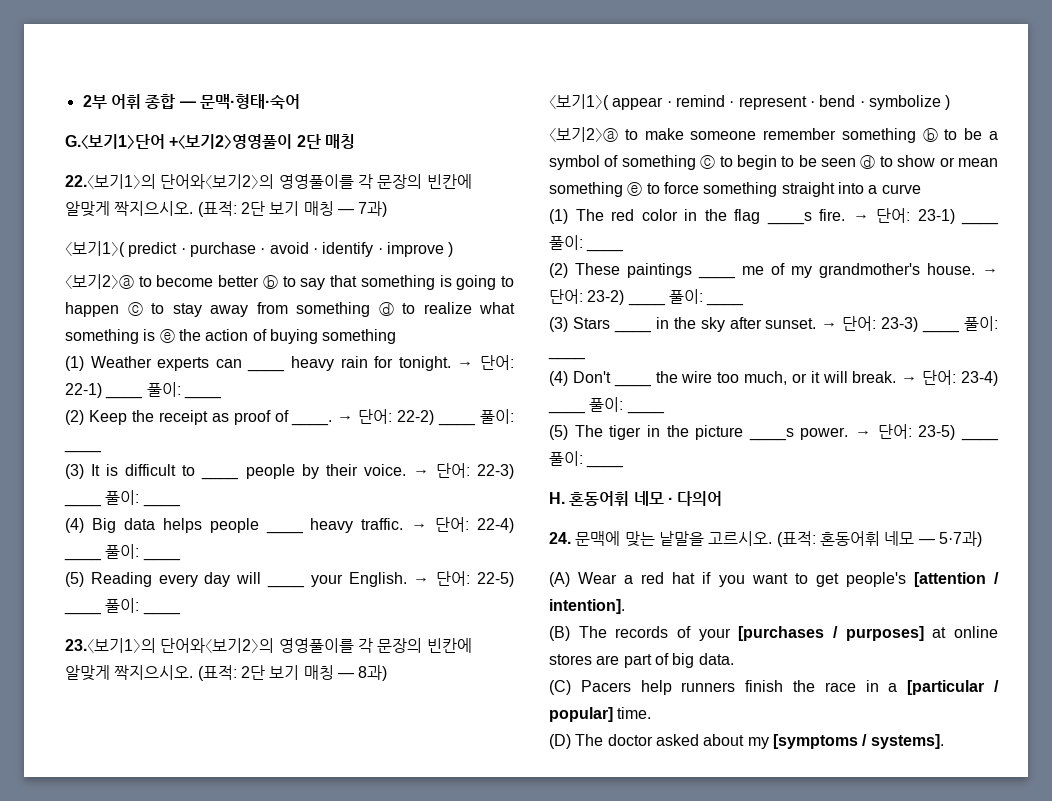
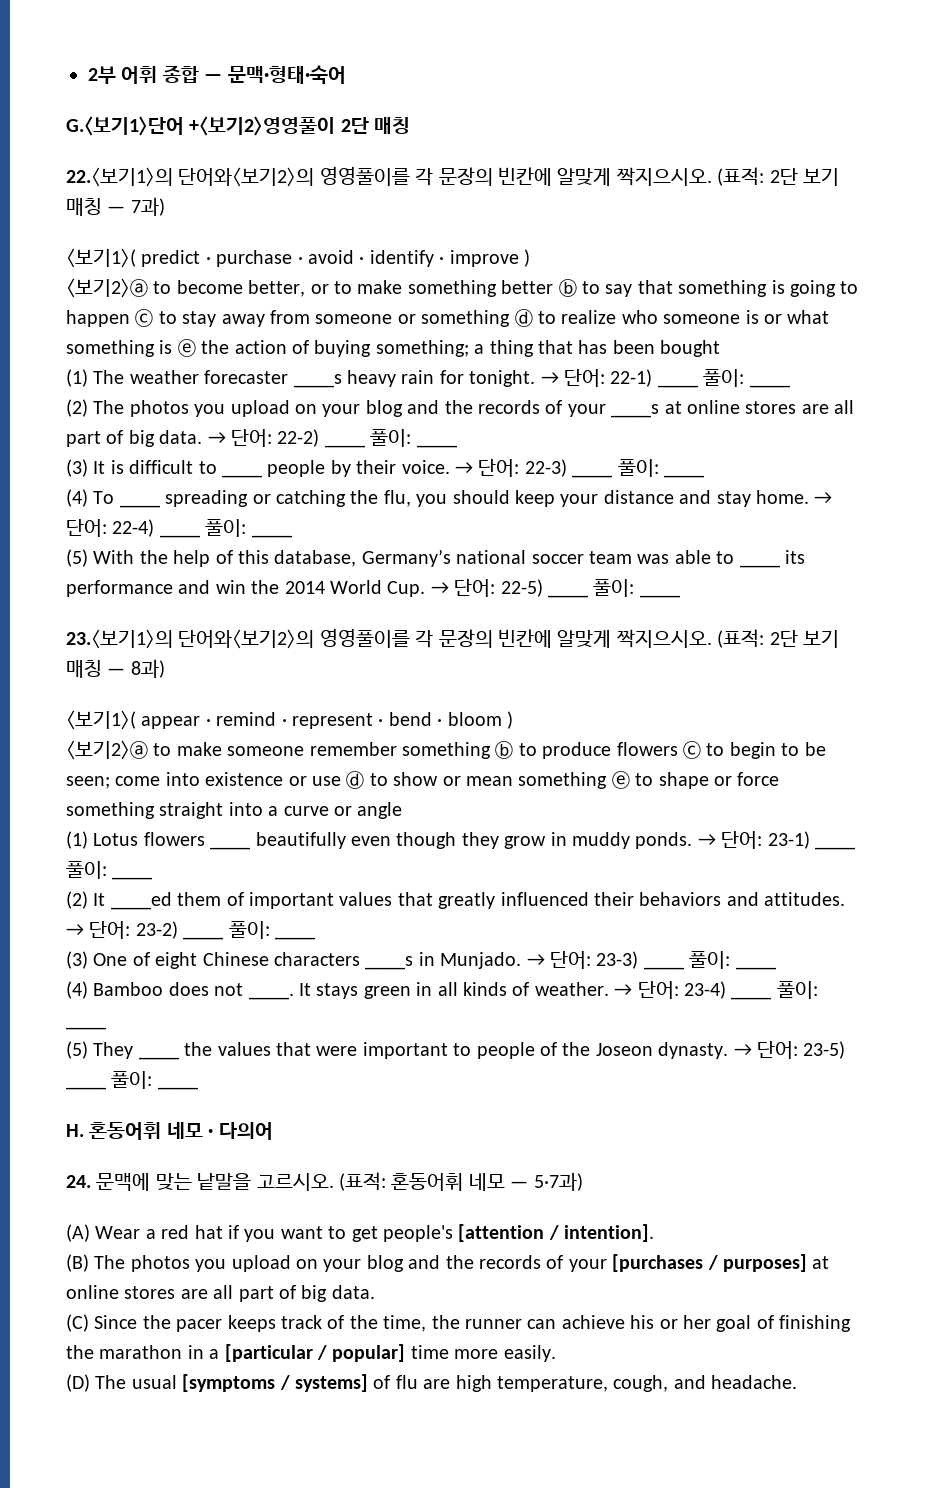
- 〈보기2〉ⓐ to become better ⓑ to say that something is going to happen ⓒ to stay away from something ⓓ to realize what something is ⓔ the action of buying something
- (1) Weather experts can ____ heavy rain for tonight.
+ 〈보기2〉ⓐ to become better, or to make something better ⓑ to say that something is going to happen ⓒ to stay away from someone or something ⓓ to realize who someone is or what something is ⓔ the action of buying something; a thing that has been bought
+ (1) The weather forecaster ____s heavy rain for tonight.
- (2) Keep the receipt as proof of ____.
+ (2) The photos you upload on your blog and the records of your ____s at online stores are all part of big data.
- (4) Big data helps people ____ heavy traffic.
+ (4) To ____ spreading or catching the flu, you should keep your distance and stay home.
- (5) Reading every day will ____ your English. → 단어: 22-5) ____ 풀이: ____
+ (5) With the help of this database, Germany’s national soccer team was able to ____ its performance and win the 2014 World Cup. → 단어: 22-5) ____ 풀이: ____
- 〈보기1〉( appear · remind · represent · bend · symbolize )
+ 〈보기1〉( appear · remind · represent · bend · bloom )
- 〈보기2〉ⓐ to make someone remember something ⓑ to be a symbol of something ⓒ to begin to be seen ⓓ to show or mean something ⓔ to force something straight into a curve
- (1) The red color in the flag ____s fire.
+ 〈보기2〉ⓐ to make someone remember something ⓑ to produce flowers ⓒ to begin to be seen; come into existence or use ⓓ to show or mean something ⓔ to shape or force something straight into a curve or angle
+ (1) Lotus flowers ____ beautifully even though they grow in muddy ponds.
- (2) These paintings ____ me of my grandmother's house.
+ (2) It ____ed them of important values that greatly influenced their behaviors and attitudes.
- (3) Stars ____ in the sky after sunset.
+ (3) One of eight Chinese characters ____s in Munjado.
- (4) Don't ____ the wire too much, or it will break.
+ (4) Bamboo does not ____. It stays green in all kinds of weather.
- (5) The tiger in the picture ____s power.
+ (5) They ____ the values that were important to people of the Joseon dynasty.
- (B) The records of your [purchases / purposes] at online stores are part of big data.
+ (B) The photos you upload on your blog and the records of your [purchases / purposes] at online stores are all part of big data.
- (C) Pacers help runners finish the race in a [particular / popular] time.
+ (C) Since the pacer keeps track of the time, the runner can achieve his or her goal of finishing the marathon in a [particular / popular] time more easily.
- (D) The doctor asked about my [symptoms / systems].
+ (D) The usual [symptoms / systems] of flu are high temperature, cough, and headache.

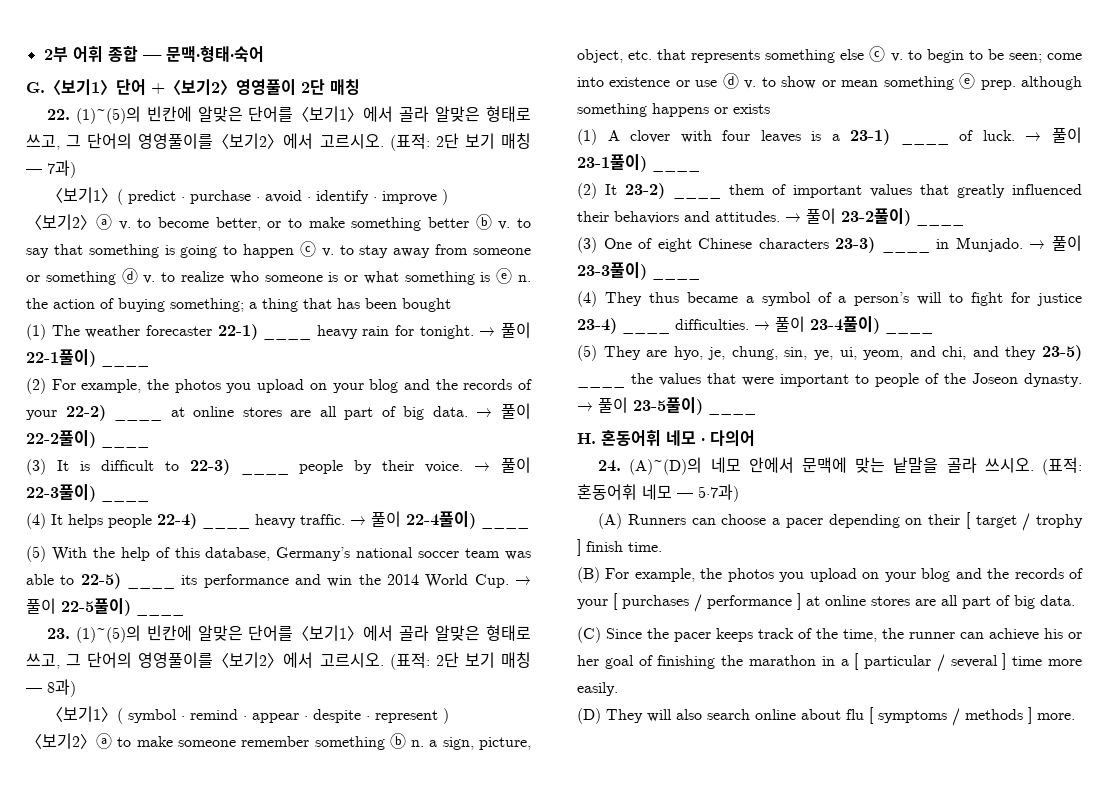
- 22.〈보기1〉의 단어와〈보기2〉의 영영풀이를 각 문장의 빈칸에 알맞게 짝지으시오.
+ 22. (1)~(5)의 빈칸에 알맞은 단어를〈보기1〉에서 골라 알맞은 형태로 쓰고, 그 단어의 영영풀이를〈보기2〉에서 고르시오.
- 〈보기2〉ⓐ to become better, or to make something better ⓑ to say that something is going to happen ⓒ to stay away from someone or something ⓓ to realize who someone is or what something is ⓔ the action of buying something; a thing that has been bought
+ 〈보기2〉ⓐ v. to become better, or to make something better ⓑ v. to say that something is going to happen ⓒ v. to stay away from someone or something ⓓ v. to realize who someone is or what something is ⓔ n. the action of buying something; a thing that has been bought
- (1) The weather forecaster ____s heavy rain for tonight.
+ (1) The weather forecaster 22-1) ____ heavy rain for tonight.
- → 단어: 22-1) ____ 풀이: ____
- (2) The photos you upload on your blog and the records of your ____s at online stores are all part of big data.
+ → 풀이 22-1풀이) ____
+ (2) For example, the photos you upload on your blog and the records of your 22-2) ____ at online stores are all part of big data.
- → 단어: 22-2) ____ 풀이: ____
+ → 풀이 22-2풀이) ____
- (3) It is difficult to ____ people by their voice.
+ (3) It is difficult to 22-3) ____ people by their voice.
- → 단어: 22-3) ____ 풀이: ____
- (4) To ____ spreading or catching the flu, you should keep your distance and stay home. → 단어: 22-4) ____ 풀이: ____
+ → 풀이 22-3풀이) ____
+ (4) It helps people 22-4) ____ heavy traffic. → 풀이 22-4풀이) ____
- (5) With the help of this database, Germany’s national soccer team was able to ____ its performance and win the 2014 World Cup. → 단어: 22-5) ____ 풀이: ____
- 23.〈보기1〉의 단어와〈보기2〉의 영영풀이를 각 문장의 빈칸에 알맞게 짝지으시오.
+ (5) With the help of this database, Germany’s national soccer team was able to 22-5) ____ its performance and win the 2014 World Cup. → 풀이 22-5풀이) ____
+ 23. (1)~(5)의 빈칸에 알맞은 단어를〈보기1〉에서 골라 알맞은 형태로 쓰고, 그 단어의 영영풀이를〈보기2〉에서 고르시오.
- 〈보기1〉( appear · remind · represent · bend · bloom )
+ 〈보기1〉( symbol · remind · appear · despite · represent )
- 〈보기2〉ⓐ to make someone remember something ⓑ to produce flowers ⓒ to begin to be seen; come into existence or use ⓓ to show or mean something ⓔ to shape or force something straight into a curve or angle
- (1) Lotus flowers ____ beautifully even though they grow in muddy ponds. → 단어: 23-1) ____ 풀이: ____
+ 〈보기2〉ⓐ to make someone remember something ⓑ n. a sign, picture, object, etc. that represents something else ⓒ v. to begin to be seen; come into existence or use ⓓ v. to show or mean something ⓔ prep. although something happens or exists
+ (1) A clover with four leaves is a 23-1) ____ of luck. → 풀이 23-1풀이) ____
- (2) It ____ed them of important values that greatly influenced their behaviors and attitudes.
+ (2) It 23-2) ____ them of important values that greatly influenced their behaviors and attitudes.
- → 단어: 23-2) ____ 풀이: ____
+ → 풀이 23-2풀이) ____
- (3) One of eight Chinese characters ____s in Munjado.
+ (3) One of eight Chinese characters 23-3) ____ in Munjado.
- → 단어: 23-3) ____ 풀이: ____
- (4) Bamboo does not ____. It stays green in all kinds of weather. → 단어: 23-4) ____ 풀이: ____
- (5) They ____ the values that were important to people of the Joseon dynasty.
+ → 풀이 23-3풀이) ____
+ (4) They thus became a symbol of a person’s will to fight for justice 23-4) ____ difficulties. → 풀이 23-4풀이) ____
+ (5) They are hyo, je, chung, sin, ye, ui, yeom, and chi, and they 23-5) ____ the values that were important to people of the Joseon dynasty.
- → 단어: 23-5) ____ 풀이: ____
+ → 풀이 23-5풀이) ____
- 24. 문맥에 맞는 낱말을 고르시오.
+ 24. (A)~(D)의 네모 안에서 문맥에 맞는 낱말을 골라 쓰시오.
- (A) Wear a red hat if you want to get people's [attention / intention].
- (B) The photos you upload on your blog and the records of your [purchases / purposes] at online stores are all part of big data.
+ (A) Runners can choose a pacer depending on their [ target / trophy ] finish time.
+ (B) For example, the photos you upload on your blog and the records of your [ purchases / performance ] at online stores are all part of big data.
- (C) Since the pacer keeps track of the time, the runner can achieve his or her goal of finishing the marathon in a [particular / popular] time more easily.
+ (C) Since the pacer keeps track of the time, the runner can achieve his or her goal of finishing the marathon in a [ particular / several ] time more easily.
- (D) The usual [symptoms / systems] of flu are high temperature, cough, and headache.
+ (D) They will also search online about flu [ symptoms / methods ] more.

